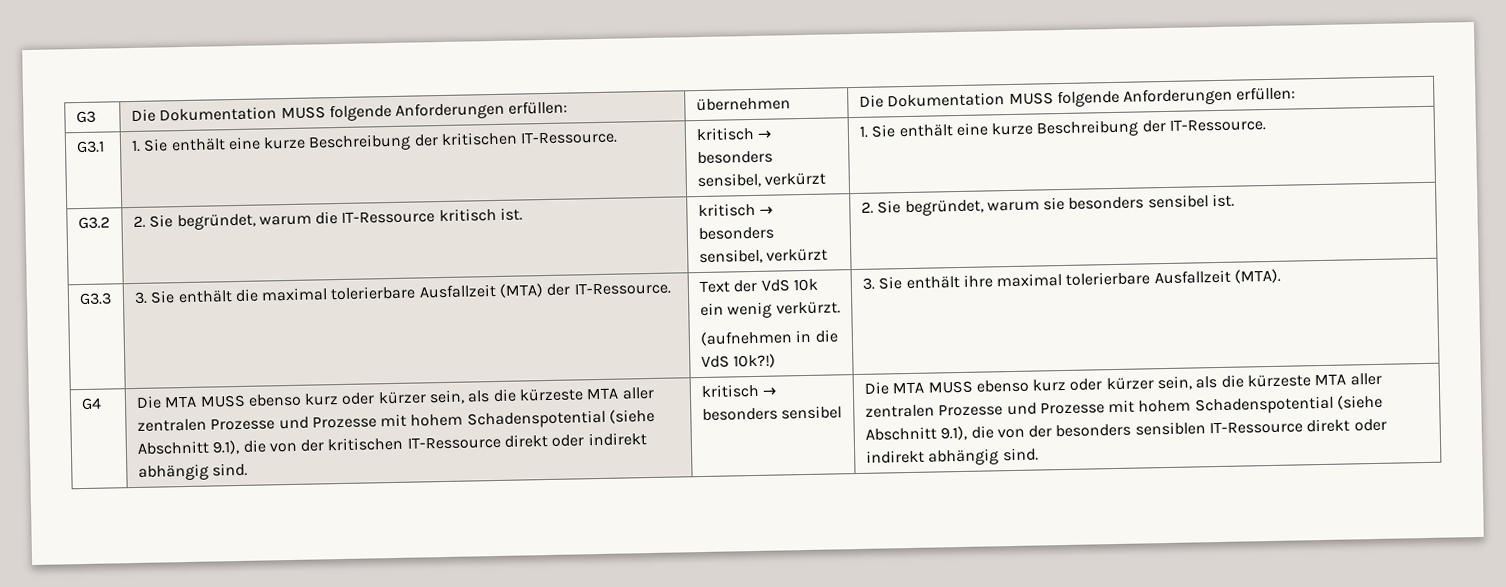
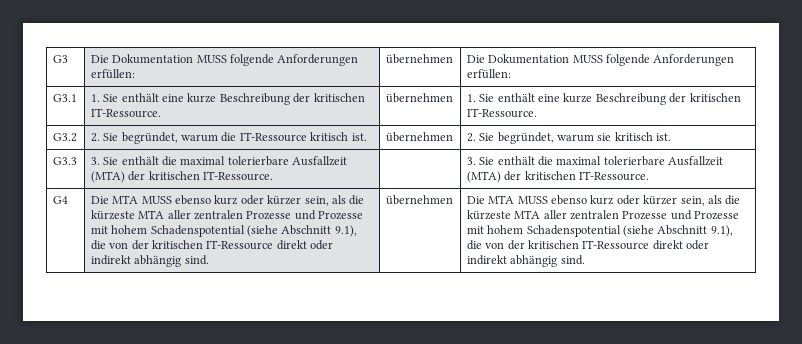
- G3.1 | 1. Sie enthält eine kurze Beschreibung der kritischen IT-Ressource. | kritisch → besonders sensibel, verkürzt | 1. Sie enthält eine kurze Beschreibung der IT-Ressource.
+ G3.1 | 1. Sie enthält eine kurze Beschreibung der kritischen IT-Ressource. | übernehmen | 1. Sie enthält eine kurze Beschreibung der kritischen IT-Ressource.
- G3.2 | 2. Sie begründet, warum die IT-Ressource kritisch ist. | kritisch → besonders sensibel, verkürzt | 2. Sie begründet, warum sie besonders sensibel ist.
+ G3.2 | 2. Sie begründet, warum die IT-Ressource kritisch ist. | übernehmen | 2. Sie begründet, warum sie kritisch ist.
- G3.3 | 3. Sie enthält die maximal tolerierbare Ausfallzeit (MTA) der IT-Ressource. | Text der VdS 10k ein wenig verkürzt.
- (aufnehmen in die VdS 10k?!) | 3. Sie enthält ihre maximal tolerierbare Ausfallzeit (MTA).
+ G3.3 | 3. Sie enthält die maximal tolerierbare Ausfallzeit (MTA) der kritischen IT-Ressource. | | 3. Sie enthält die maximal tolerierbare Ausfallzeit (MTA) der kritischen IT-Ressource.
- Die MTA MUSS ebenso kurz oder kürzer sein, als die kürzeste MTA aller zentralen Prozesse und Prozesse mit hohem Schadenspotential (siehe Abschnitt 9.1), die von der kritischen IT-Ressource direkt oder indirekt abhängig sind. | kritisch → besonders sensibel | Die MTA MUSS ebenso kurz oder kürzer sein, als die kürzeste MTA aller zentralen Prozesse und Prozesse mit hohem Schadenspotential (siehe Abschnitt 9.1), die von der besonders sensiblen IT-Ressource direkt oder indirekt abhängig sind.
+ Die MTA MUSS ebenso kurz oder kürzer sein, als die kürzeste MTA aller zentralen Prozesse und Prozesse mit hohem Schadenspotential (siehe Abschnitt 9.1), die von der kritischen IT-Ressource direkt oder indirekt abhängig sind. | übernehmen | Die MTA MUSS ebenso kurz oder kürzer sein, als die kürzeste MTA aller zentralen Prozesse und Prozesse mit hohem Schadenspotential (siehe Abschnitt 9.1), die von der kritischen IT-Ressource direkt oder indirekt abhängig sind.

